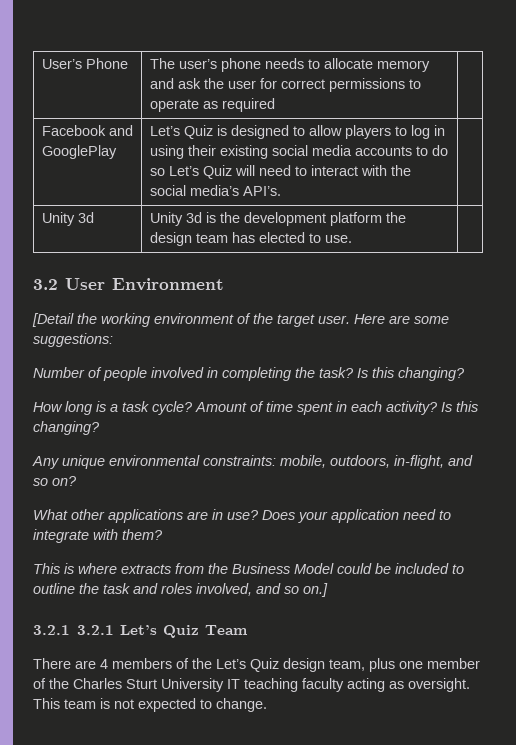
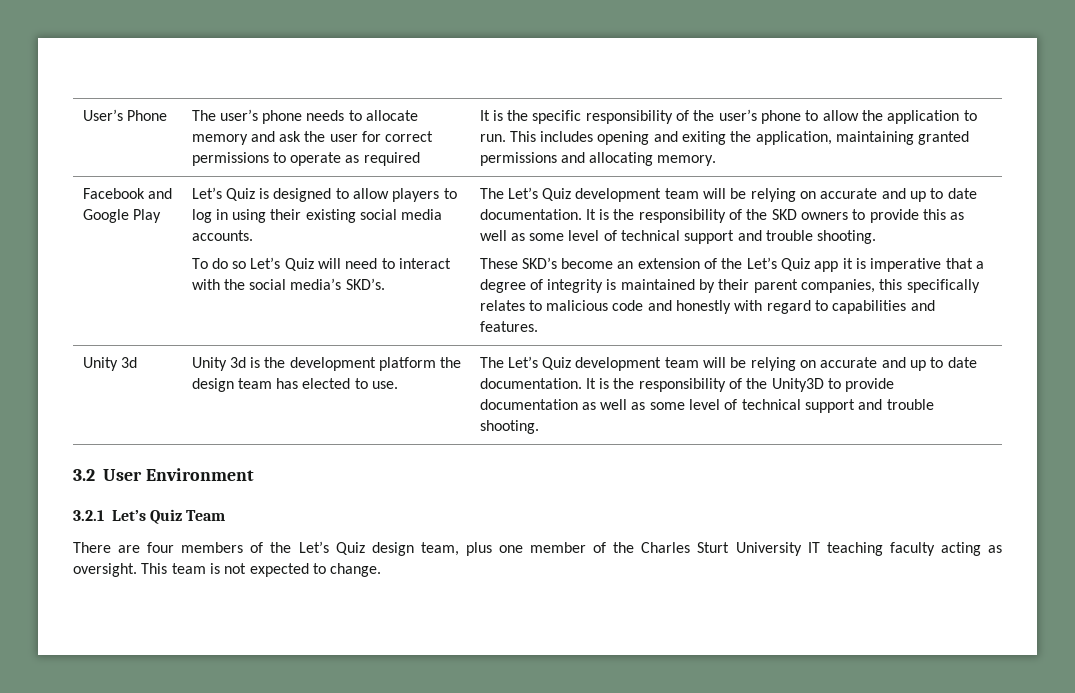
+ It is the specific responsibility of the user’s phone to allow the application to run. This includes opening and exiting the application, maintaining granted permissions and allocating memory.
- Facebook and GooglePlay
+ Facebook and Google Play
- Let’s Quiz is designed to allow players to log in using their existing social media accounts to do so Let’s Quiz will need to interact with the social media’s API’s.
+ Let’s Quiz is designed to allow players to log in using their existing social media accounts.
+ To do so Let’s Quiz will need to interact with the social media’s SKD’s. | The Let’s Quiz development team will be relying on accurate and up to date documentation. It is the responsibility of the SKD owners to provide this as well as some level of technical support and trouble shooting.
+ These SKD’s become an extension of the Let’s Quiz app it is imperative that a degree of integrity is maintained by their parent companies, this specifically relates to malicious code and honestly with regard to capabilities and features.
+ The Let’s Quiz development team will be relying on accurate and up to date documentation. It is the responsibility of the Unity3D to provide documentation as well as some level of technical support and trouble shooting.
  3.2 User Environment
- [Detail the working environment of the target user. Here are some suggestions:
- Number of people involved in completing the task? Is this changing?
- How long is a task cycle? Amount of time spent in each activity? Is this changing?
- Any unique environmental constraints: mobile, outdoors, in-flight, and so on?
- What other applications are in use? Does your application need to integrate with them?
- This is where extracts from the Business Model could be included to outline the task and roles involved, and so on.]
- 3.2.1 3.2.1 Let’s Quiz Team
+ 3.2.1 Let’s Quiz Team
- There are 4 members of the Let’s Quiz design team, plus one member of the Charles Sturt University IT teaching faculty acting as oversight.
+ There are four members of the Let’s Quiz design team, plus one member of the Charles Sturt University IT teaching faculty acting as oversight.

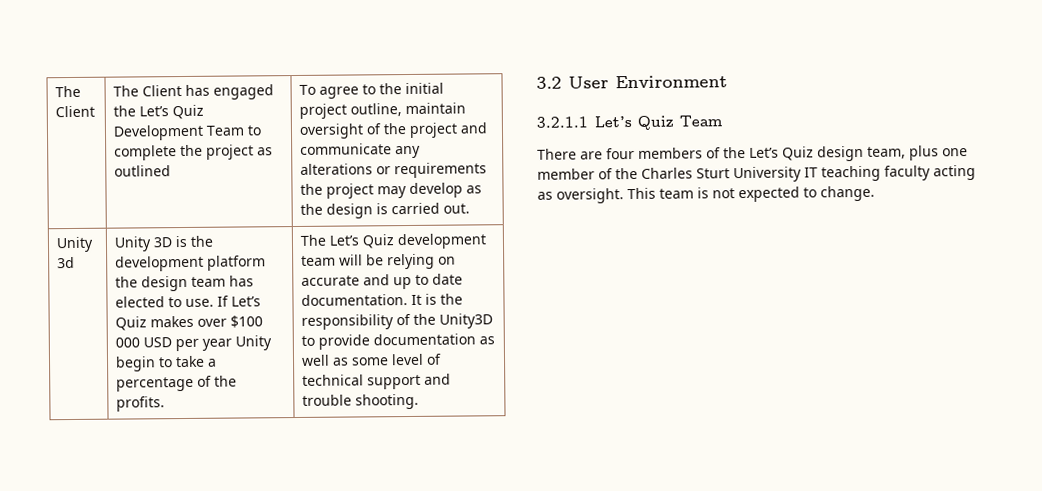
- User’s Phone | The user’s phone needs to allocate memory and ask the user for correct permissions to operate as required | It is the specific responsibility of the user’s phone to allow the application to run. This includes opening and exiting the application, maintaining granted permissions and allocating memory.
- Facebook and Google Play | Let’s Quiz is designed to allow players to log in using their existing social media accounts.
- To do so Let’s Quiz will need to interact with the social media’s SKD’s. | The Let’s Quiz development team will be relying on accurate and up to date documentation. It is the responsibility of the SKD owners to provide this as well as some level of technical support and trouble shooting.
- These SKD’s become an extension of the Let’s Quiz app it is imperative that a degree of integrity is maintained by their parent companies, this specifically relates to malicious code and honestly with regard to capabilities and features.
+ The Client | The Client has engaged the Let’s Quiz Development Team to complete the project as outlined | To agree to the initial project outline, maintain oversight of the project and communicate any alterations or requirements the project may develop as the design is carried out.
- Unity 3d is the development platform the design team has elected to use.
+ Unity 3D is the development platform the design team has elected to use. If Let’s Quiz makes over $100 000 USD per year Unity begin to take a percentage of the profits.
- 3.2.1 Let’s Quiz Team
+ 3.2.1.1 Let’s Quiz Team

